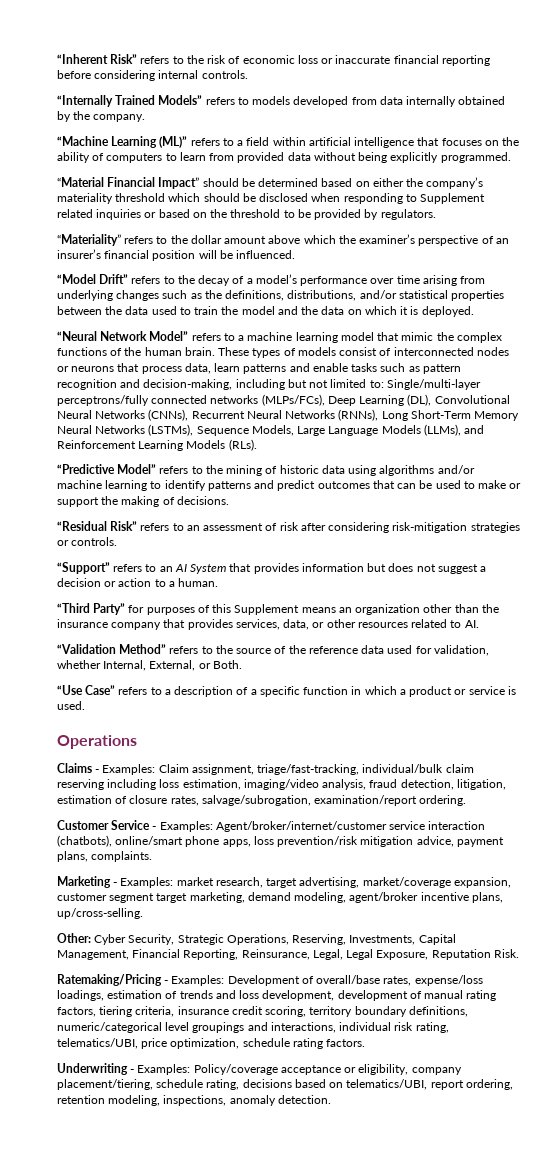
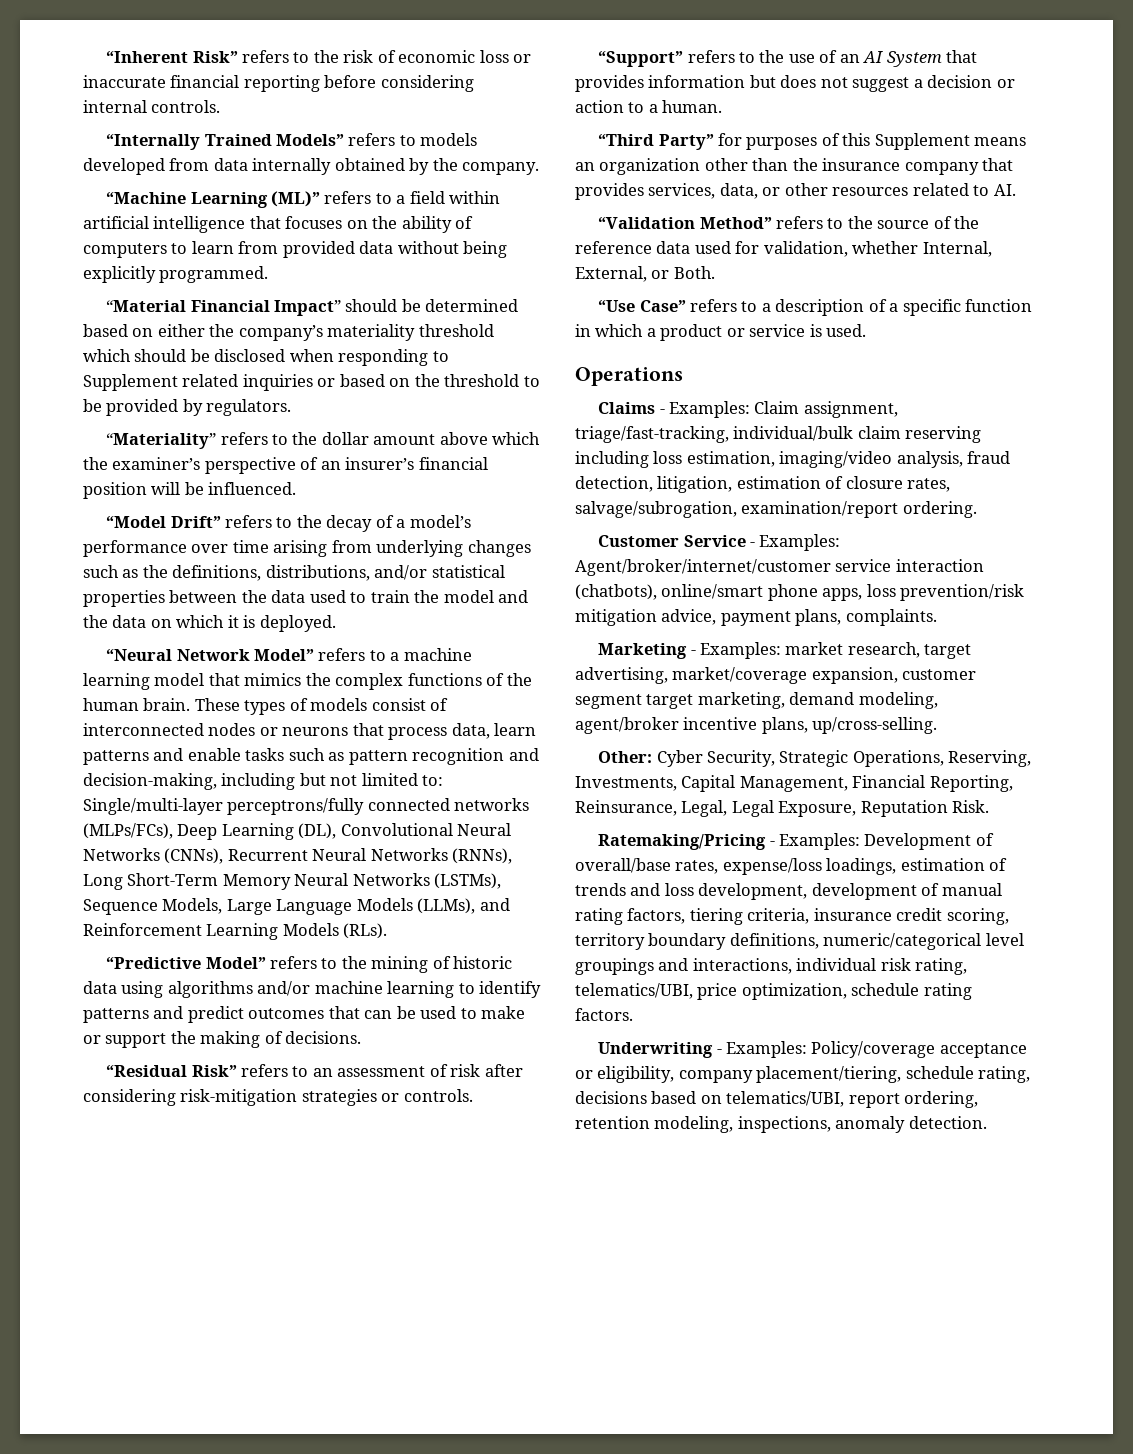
- “Neural Network Model” refers to a machine learning model that mimic the complex functions of the human brain.
+ “Neural Network Model” refers to a machine learning model that mimics the complex functions of the human brain.
- “Support” refers to an AI System that provides information but does not suggest a decision or action to a human.
+ “Support” refers to the use of an AI System that provides information but does not suggest a decision or action to a human.

